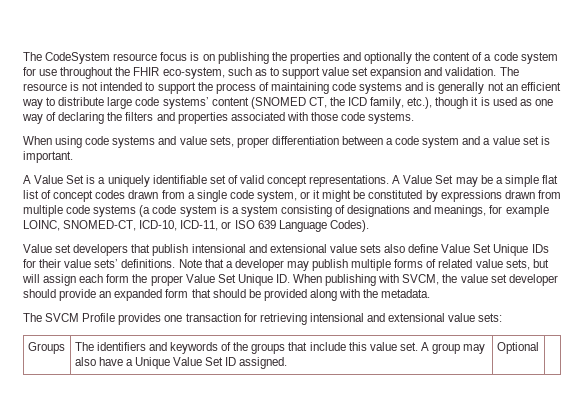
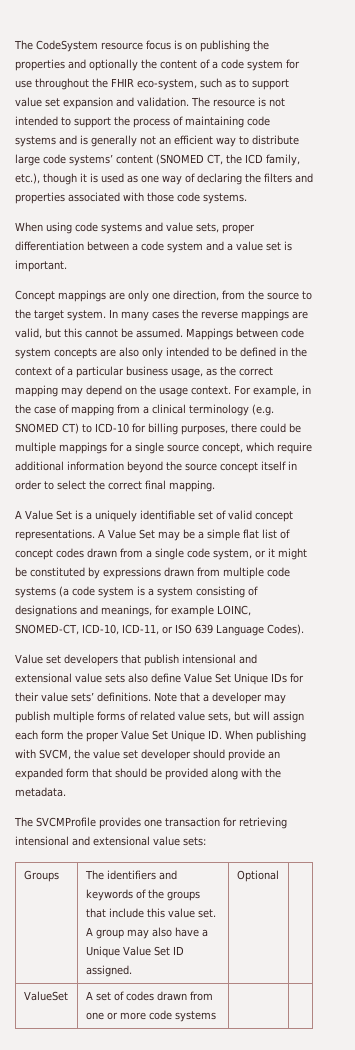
+ Concept mappings are only one direction, from the source to the target system. In many cases the reverse mappings are valid, but this cannot be assumed. Mappings between code system concepts are also only intended to be defined in the context of a particular business usage, as the correct mapping may depend on the usage context. For example, in the case of mapping from a clinical terminology (e.g. SNOMED CT) to ICD-10 for billing purposes, there could be multiple mappings for a single source concept, which require additional information beyond the source concept itself in order to select the correct final mapping.
- The SVCM Profile provides one transaction for retrieving intensional and extensional value sets:
+ The SVCMProfile provides one transaction for retrieving intensional and extensional value sets:
+ ValueSet | A set of codes drawn from one or more code systems | |

